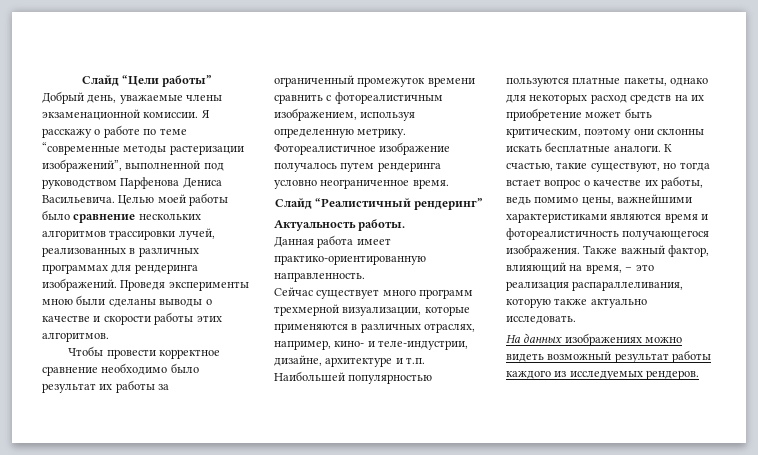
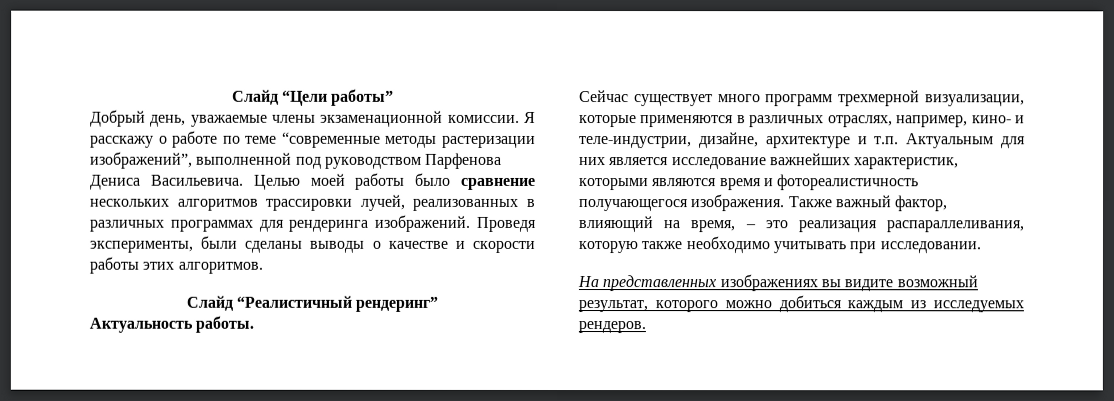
- Проведя эксперименты мною были сделаны выводы о качестве и скорости работы этих алгоритмов.
+ Проведя эксперименты, были сделаны выводы о качестве и скорости работы этих алгоритмов.
- Чтобы провести корректное сравнение необходимо было результат их работы за ограниченный промежуток времени сравнить с фотореалистичным изображением, используя определенную метрику. Фотореалистичное изображение получалось путем рендеринга условно неограниченное время.
- Данная работа имеет практико-ориентированную направленность.
- Сейчас существует много программ трехмерной визуализации, которые применяются в различных отраслях, например, кино- и теле-индустрии, дизайне, архитектуре и т.п. Наибольшей популярностью пользуются платные пакеты, однако для некоторых расход средств на их приобретение может быть критическим, поэтому они склонны искать бесплатные аналоги. К счастью, такие существуют, но тогда встает вопрос о качестве их работы, ведь помимо цены, важнейшими характеристиками являются время и фотореалистичность получающегося изображения.
+ Сейчас существует много программ трехмерной визуализации, которые применяются в различных отраслях, например, кино- и теле-индустрии, дизайне, архитектуре и т.п. Актуальным для них является исследование важнейших характеристик, которыми являются время и фотореалистичность получающегося изображения.
- Также важный фактор, влияющий на время, – это реализация распараллеливания, которую также актуально исследовать.
- На данных изображениях можно видеть возможный результат работы каждого из исследуемых рендеров.
+ Также важный фактор, влияющий на время, – это реализация распараллеливания, которую также необходимо учитывать при исследовании.
+ На представленных изображениях вы видите возможный результат, которого можно добиться каждым из исследуемых рендеров.

